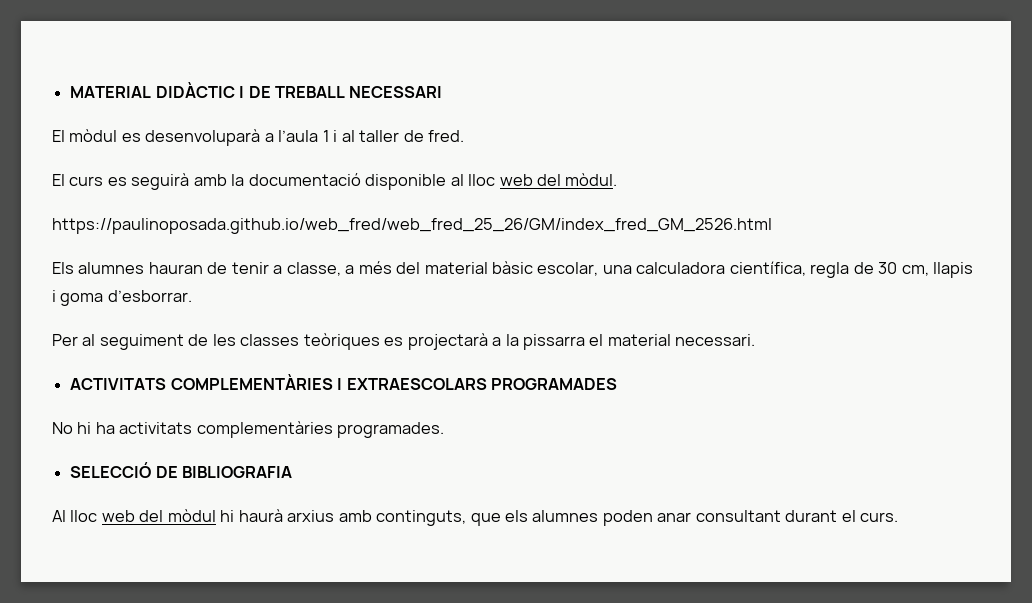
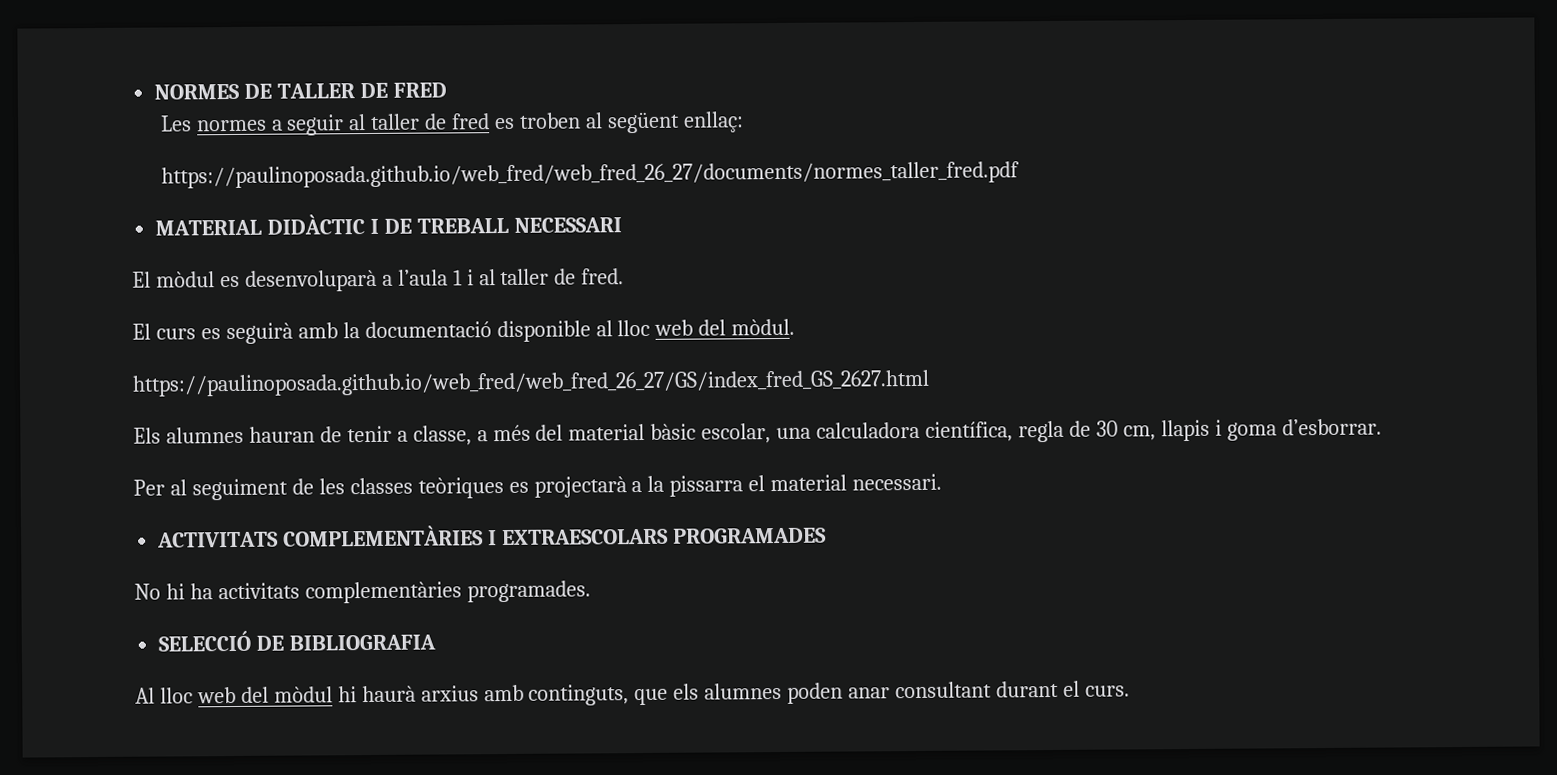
+ NORMES DE TALLER DE FRED
+ Les normes a seguir al taller de fred es troben al següent enllaç:
+ https://paulinoposada.github.io/web_fred/web_fred_26_27/documents/normes_taller_fred.pdf
- https://paulinoposada.github.io/web_fred/web_fred_25_26/GM/index_fred_GM_2526.html
+ https://paulinoposada.github.io/web_fred/web_fred_26_27/GS/index_fred_GS_2627.html

